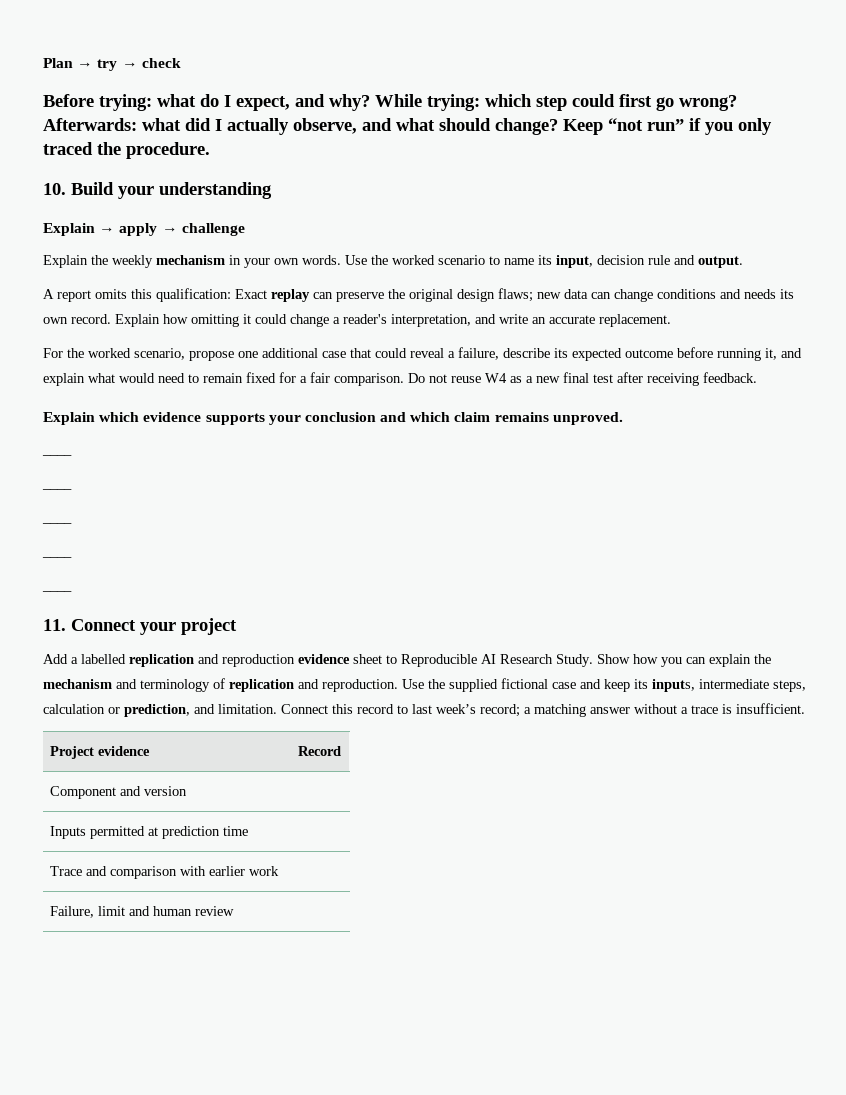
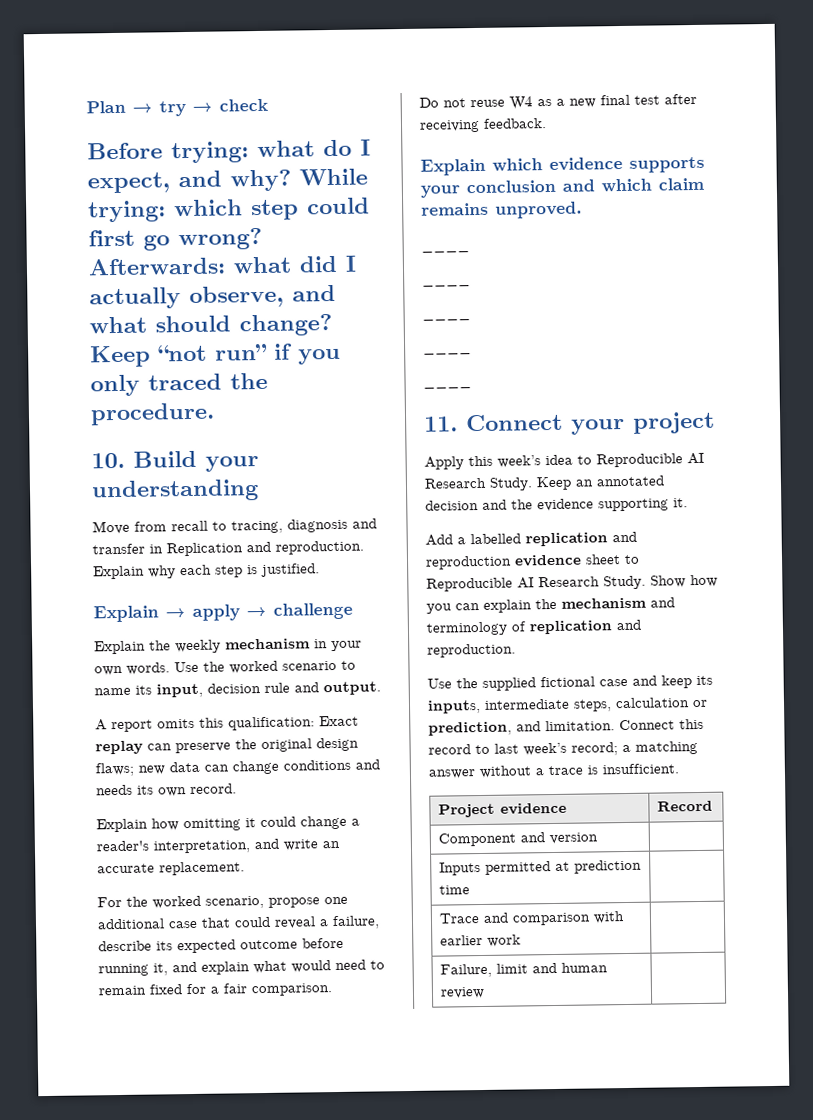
+ Move from recall to tracing, diagnosis and transfer in Replication and reproduction. Explain why each step is justified.
- A report omits this qualification: Exact replay can preserve the original design flaws; new data can change conditions and needs its own record. Explain how omitting it could change a reader's interpretation, and write an accurate replacement.
+ A report omits this qualification: Exact replay can preserve the original design flaws; new data can change conditions and needs its own record.
+ Explain how omitting it could change a reader's interpretation, and write an accurate replacement.
- For the worked scenario, propose one additional case that could reveal a failure, describe its expected outcome before running it, and explain what would need to remain fixed for a fair comparison. Do not reuse W4 as a new final test after receiving feedback.
+ For the worked scenario, propose one additional case that could reveal a failure, describe its expected outcome before running it, and explain what would need to remain fixed for a fair comparison.
+ Do not reuse W4 as a new final test after receiving feedback.
+ Apply this week’s idea to Reproducible AI Research Study. Keep an annotated decision and the evidence supporting it.
- Show how you can explain the mechanism and terminology of replication and reproduction. Use the supplied fictional case and keep its inputs, intermediate steps, calculation or prediction, and limitation.
+ Show how you can explain the mechanism and terminology of replication and reproduction.
+ Use the supplied fictional case and keep its inputs, intermediate steps, calculation or prediction, and limitation.

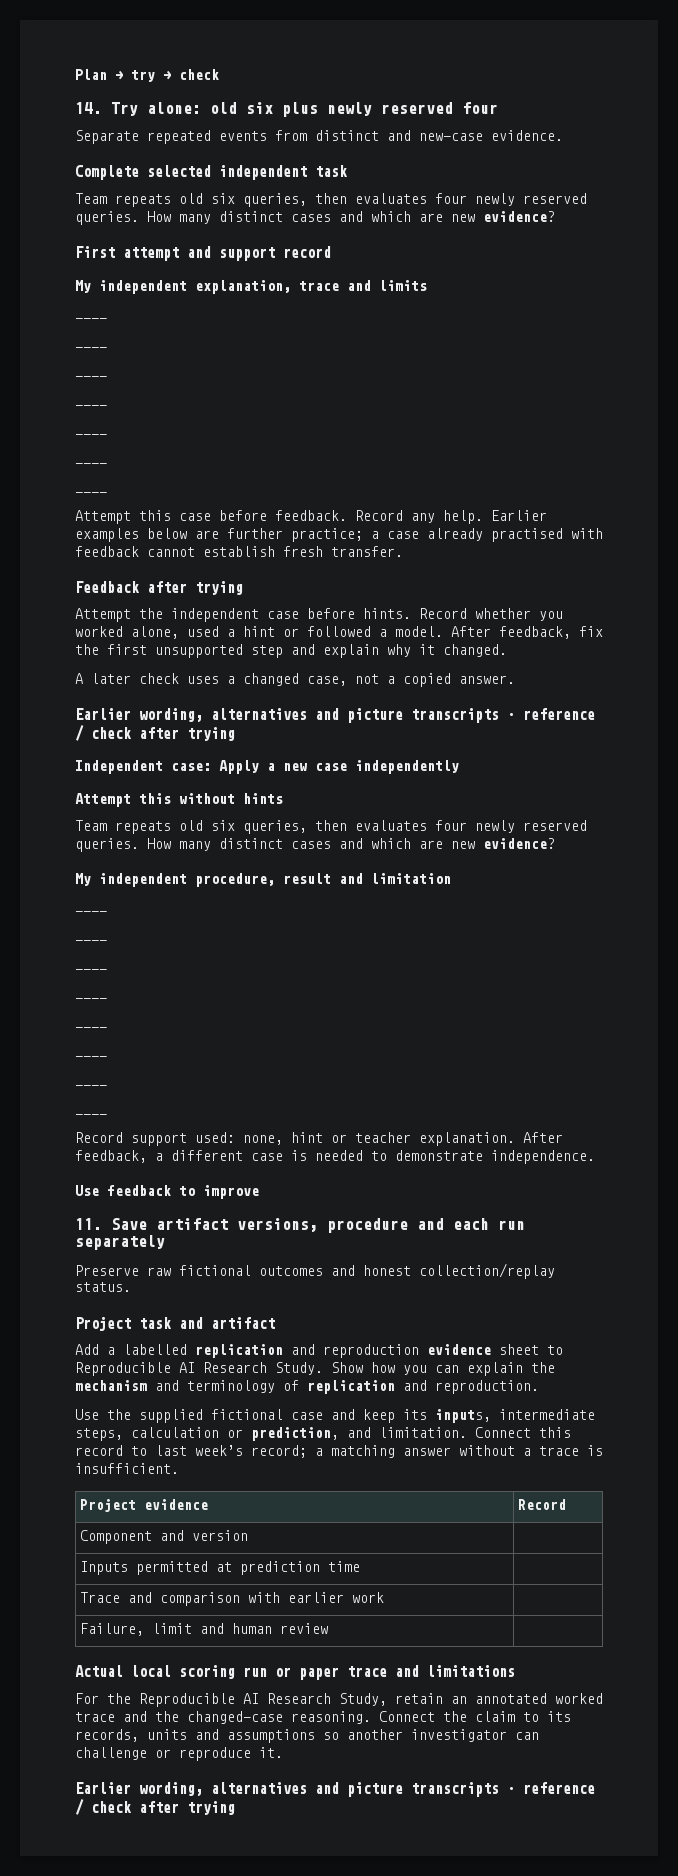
- Before trying: what do I expect, and why? While trying: which step could first go wrong? Afterwards: what did I actually observe, and what should change? Keep “not run” if you only traced the procedure.
- 10. Build your understanding
- Move from recall to tracing, diagnosis and transfer in Replication and reproduction. Explain why each step is justified.
- Explain → apply → challenge
- Explain the weekly mechanism in your own words. Use the worked scenario to name its input, decision rule and output.
- A report omits this qualification: Exact replay can preserve the original design flaws; new data can change conditions and needs its own record.
- Explain how omitting it could change a reader's interpretation, and write an accurate replacement.
- For the worked scenario, propose one additional case that could reveal a failure, describe its expected outcome before running it, and explain what would need to remain fixed for a fair comparison.
- Do not reuse W4 as a new final test after receiving feedback.
- Explain which evidence supports your conclusion and which claim remains unproved.
+ 14. Try alone: old six plus newly reserved four
+ Separate repeated events from distinct and new-case evidence.
+ Complete selected independent task
+ Team repeats old six queries, then evaluates four newly reserved queries. How many distinct cases and which are new evidence?
+ First attempt and support record
+ My independent explanation, trace and limits
  ____
  ____
  ____
  ____
  ____
- 11. Connect your project
- Apply this week’s idea to Reproducible AI Research Study. Keep an annotated decision and the evidence supporting it.
+ ____
+ ____
+ Attempt this case before feedback. Record any help. Earlier examples below are further practice; a case already practised with feedback cannot establish fresh transfer.
+ Feedback after trying
+ Attempt the independent case before hints. Record whether you worked alone, used a hint or followed a model. After feedback, fix the first unsupported step and explain why it changed.
+ A later check uses a changed case, not a copied answer.
+ Earlier wording, alternatives and picture transcripts · reference / check after trying
+ Independent case: Apply a new case independently
+ Attempt this without hints
+ Team repeats old six queries, then evaluates four newly reserved queries. How many distinct cases and which are new evidence?
+ My independent procedure, result and limitation
+ ____
+ ____
+ ____
+ ____
+ ____
+ ____
+ ____
+ ____
+ Record support used: none, hint or teacher explanation. After feedback, a different case is needed to demonstrate independence.
+ Use feedback to improve
+ 11. Save artifact versions, procedure and each run separately
+ Preserve raw fictional outcomes and honest collection/replay status.
+ Project task and artifact
+ Actual local scoring run or paper trace and limitations
+ For the Reproducible AI Research Study, retain an annotated worked trace and the changed-case reasoning. Connect the claim to its records, units and assumptions so another investigator can challenge or reproduce it.
+ Earlier wording, alternatives and picture transcripts · reference / check after trying

